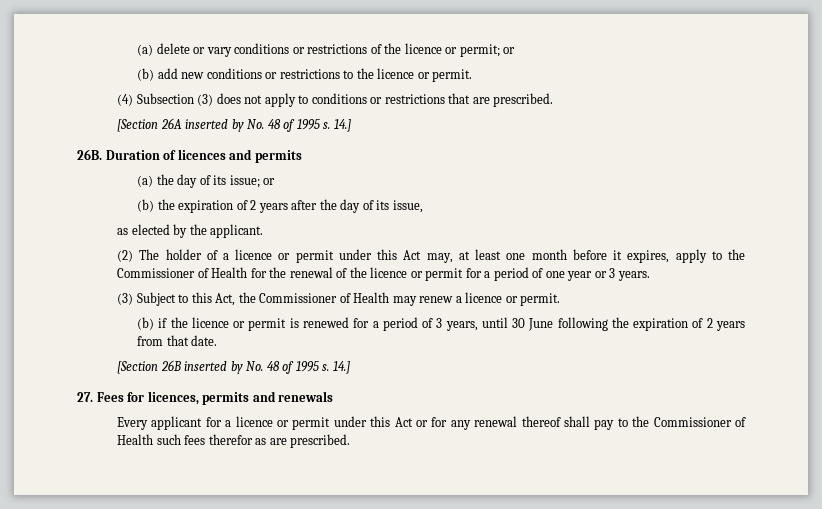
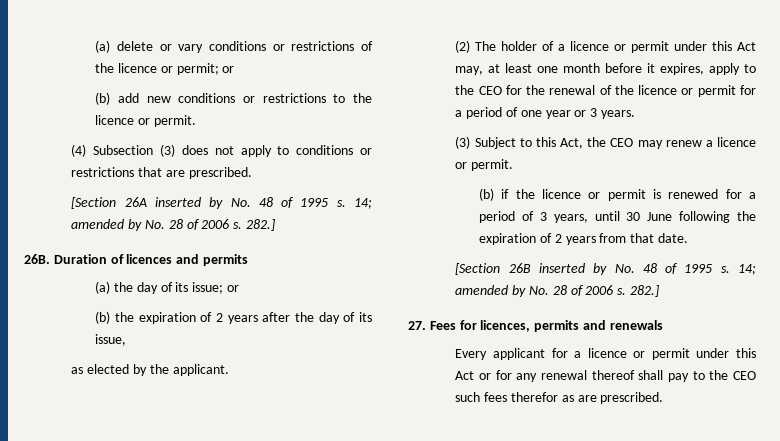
- [Section 26A inserted by No. 48 of 1995 s. 14.]
+ [Section 26A inserted by No. 48 of 1995 s. 14; amended by No. 28 of 2006 s. 282.]
- (2) The holder of a licence or permit under this Act may, at least one month before it expires, apply to the Commissioner of Health for the renewal of the licence or permit for a period of one year or 3 years.
+ (2) The holder of a licence or permit under this Act may, at least one month before it expires, apply to the CEO for the renewal of the licence or permit for a period of one year or 3 years.
- (3) Subject to this Act, the Commissioner of Health may renew a licence or permit.
+ (3) Subject to this Act, the CEO may renew a licence or permit.
- [Section 26B inserted by No. 48 of 1995 s. 14.]
+ [Section 26B inserted by No. 48 of 1995 s. 14; amended by No. 28 of 2006 s. 282.]
- Every applicant for a licence or permit under this Act or for any renewal thereof shall pay to the Commissioner of Health such fees therefor as are prescribed.
+ Every applicant for a licence or permit under this Act or for any renewal thereof shall pay to the CEO such fees therefor as are prescribed.

